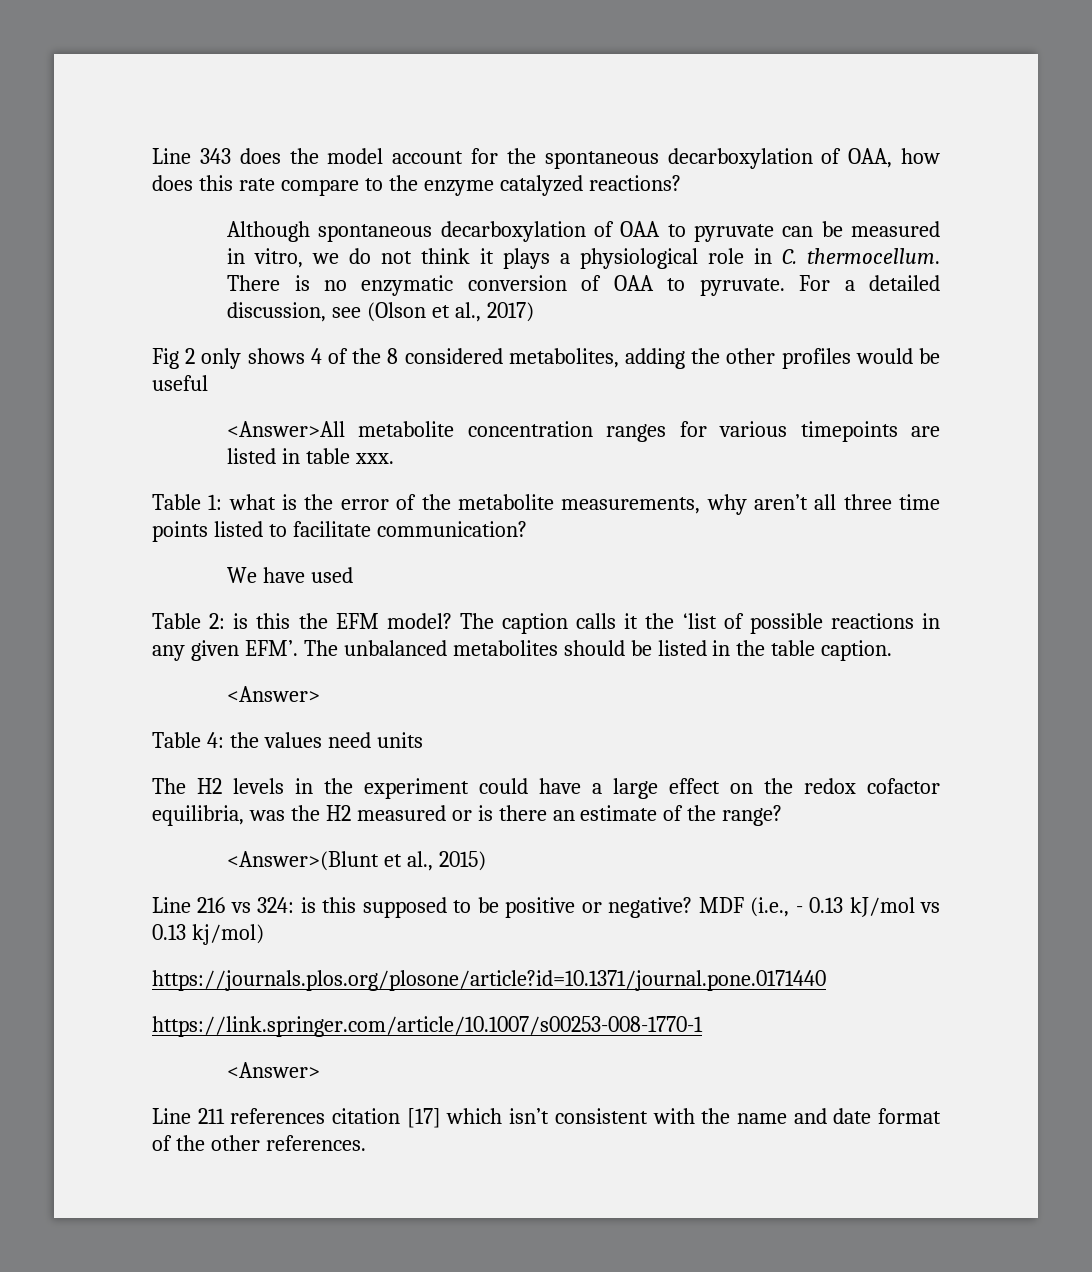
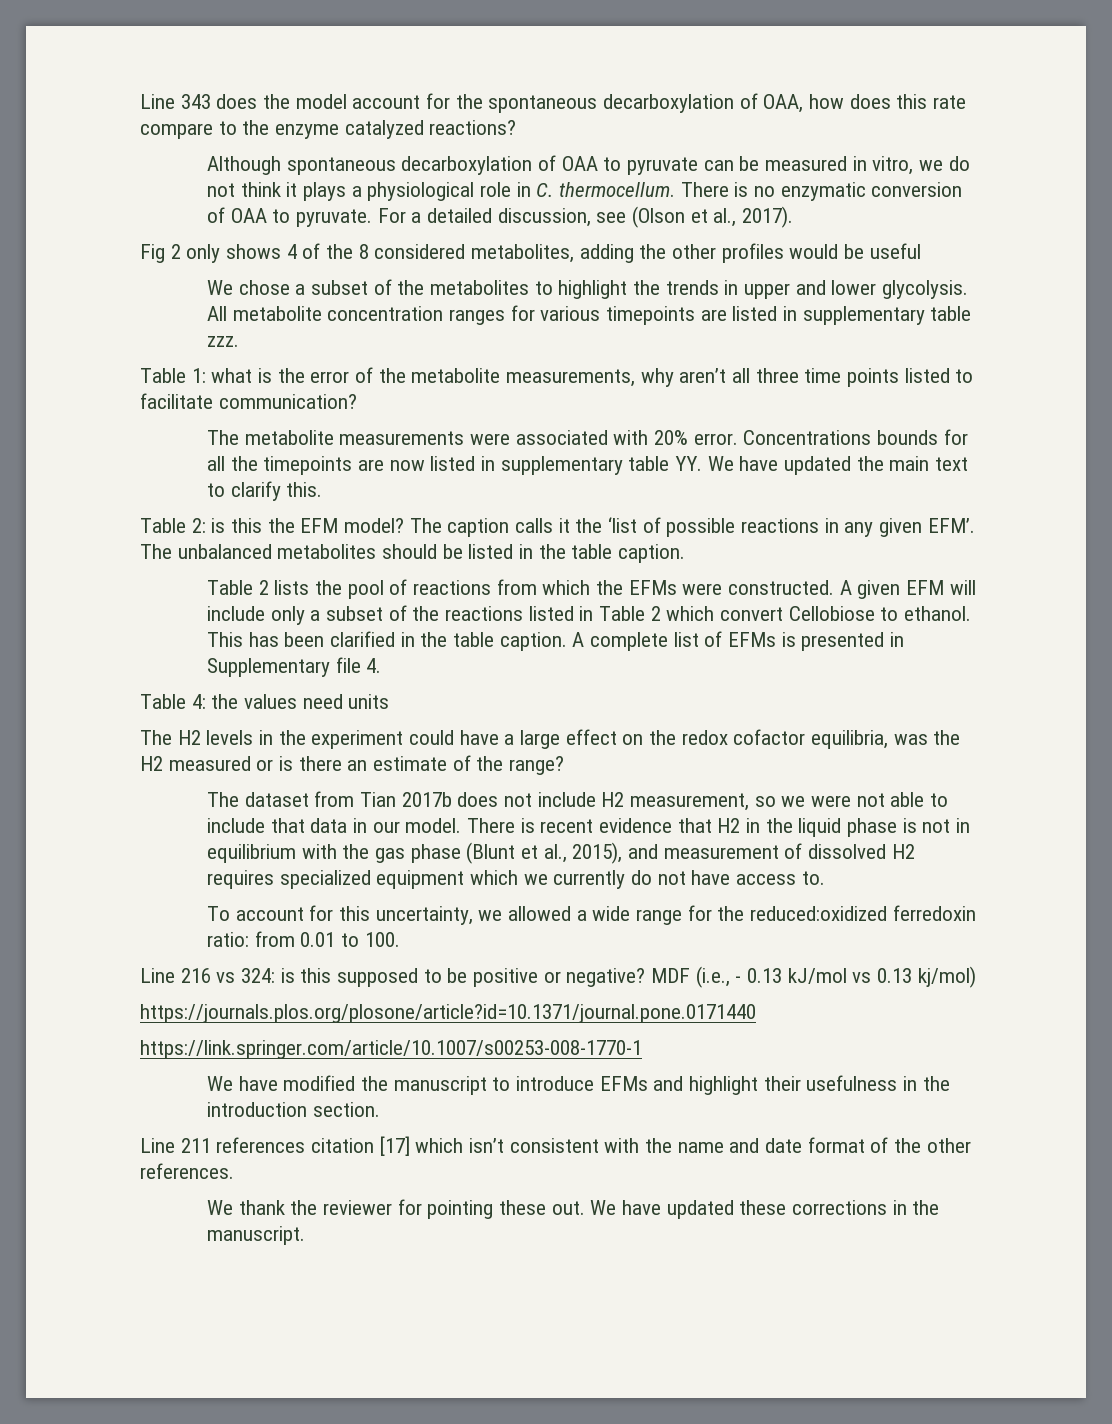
- For a detailed discussion, see (Olson et al., 2017)
+ For a detailed discussion, see (Olson et al., 2017).
- <Answer>All metabolite concentration ranges for various timepoints are listed in table xxx.
+ We chose a subset of the metabolites to highlight the trends in upper and lower glycolysis. All metabolite concentration ranges for various timepoints are listed in supplementary table zzz.
- We have used
+ The metabolite measurements were associated with 20% error. Concentrations bounds for all the timepoints are now listed in supplementary table YY. We have updated the main text to clarify this.
  The unbalanced metabolites should be listed in the table caption.
- <Answer>
+ Table 2 lists the pool of reactions from which the EFMs were constructed. A given EFM will include only a subset of the reactions listed in Table 2 which convert Cellobiose to ethanol. This has been clarified in the table caption. A complete list of EFMs is presented in Supplementary file 4.
- <Answer>(Blunt et al., 2015)
+ The dataset from Tian 2017b does not include H2 measurement, so we were not able to include that data in our model. There is recent evidence that H2 in the liquid phase is not in equilibrium with the gas phase (Blunt et al., 2015), and measurement of dissolved H2 requires specialized equipment which we currently do not have access to.
+ To account for this uncertainty, we allowed a wide range for the reduced:oxidized ferredoxin ratio: from 0.01 to 100.
  https://link.springer.com/article/10.1007/s00253-008-1770-1
- <Answer>
+ We have modified the manuscript to introduce EFMs and highlight their usefulness in the introduction section.
+ We thank the reviewer for pointing these out. We have updated these corrections in the manuscript.

